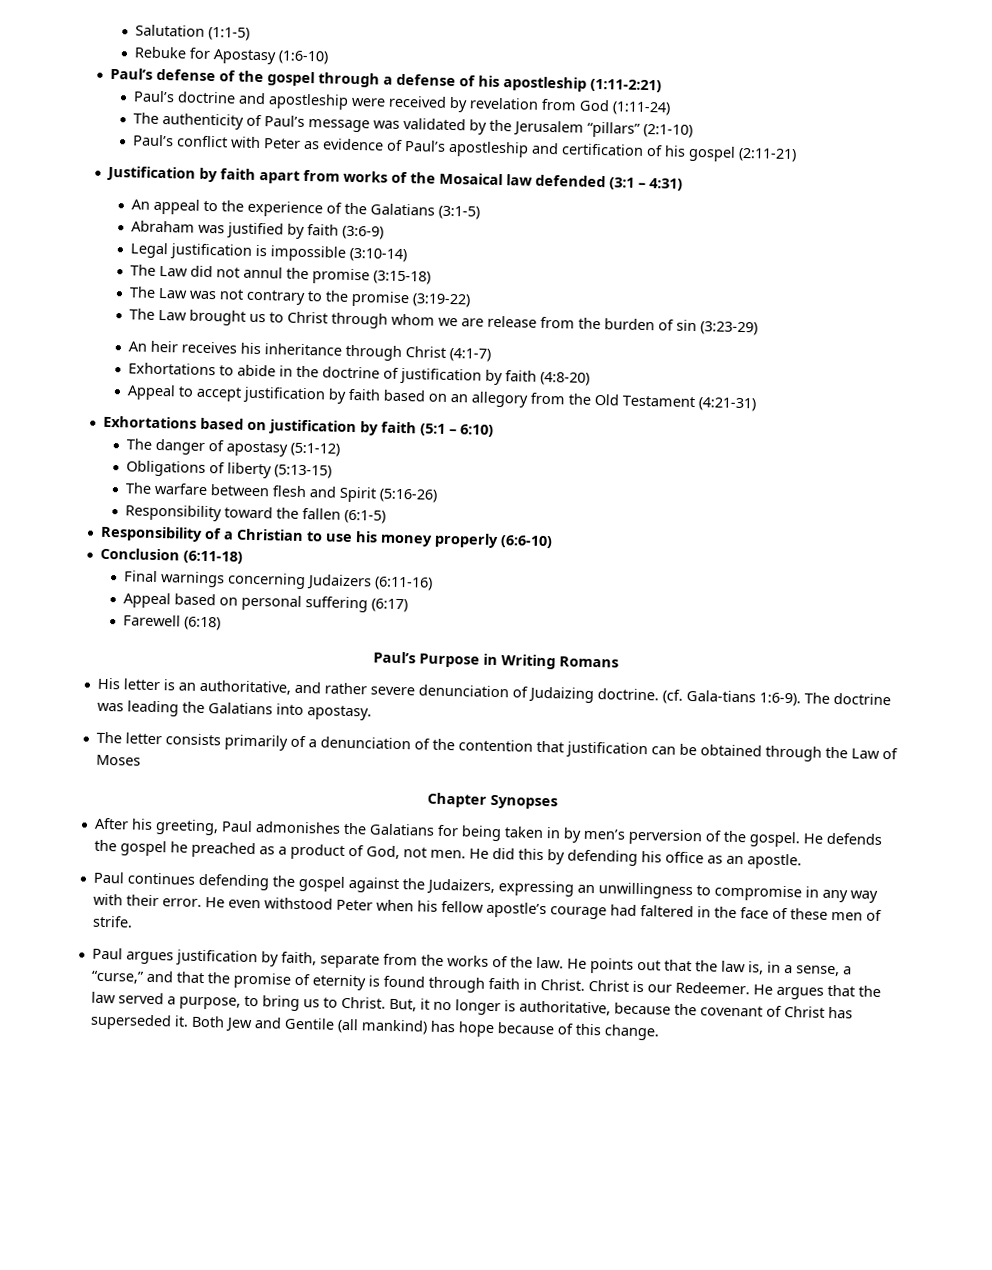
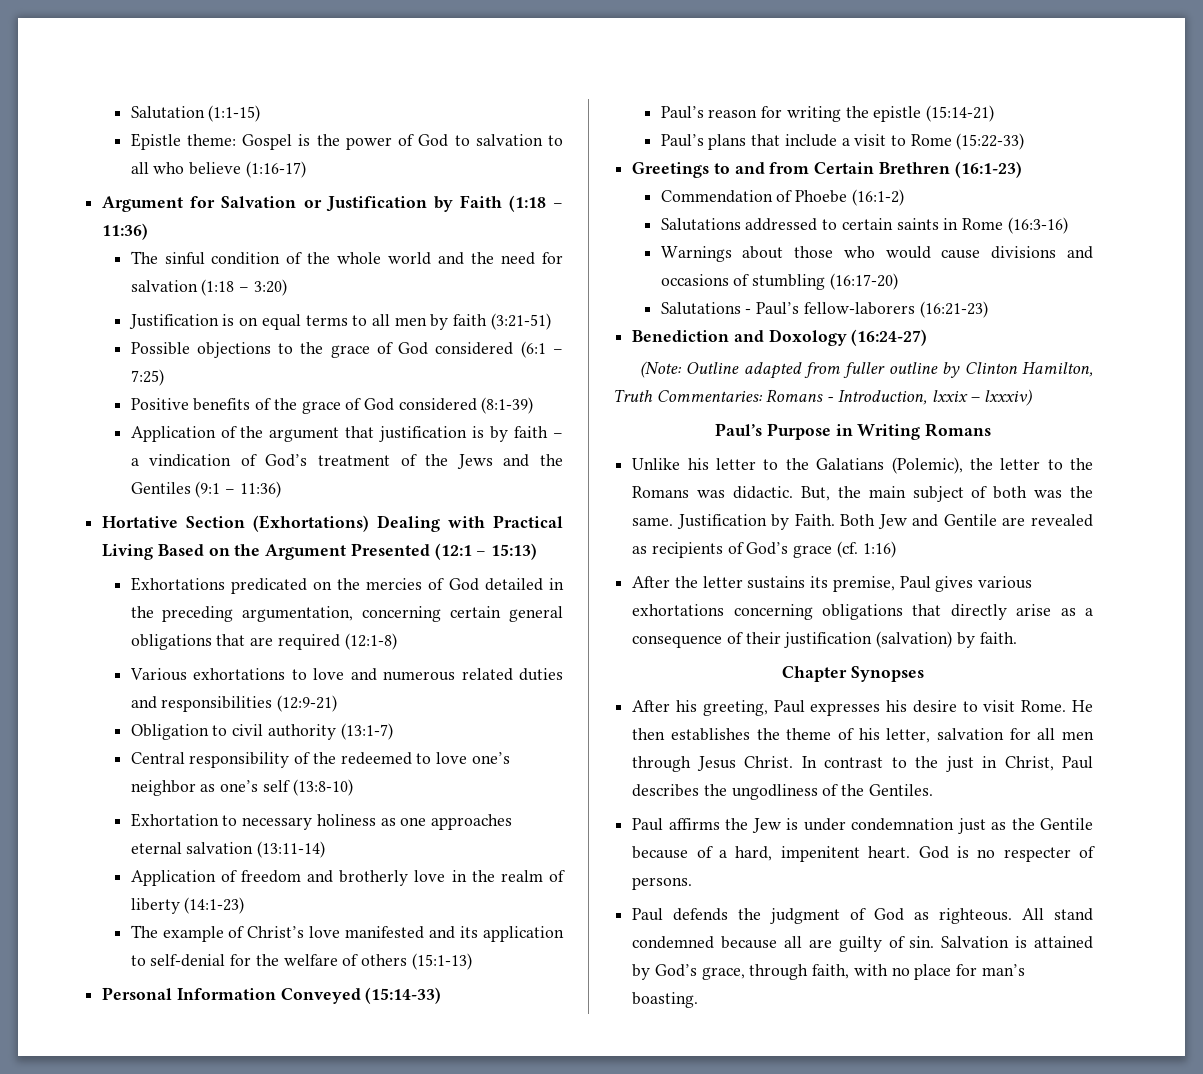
- Salutation (1:1-5)
- Rebuke for Apostasy (1:6-10)
- Paul’s defense of the gospel through a defense of his apostleship (1:11-2:21)
- Paul’s doctrine and apostleship were received by revelation from God (1:11-24)
- The authenticity of Paul’s message was validated by the Jerusalem “pillars” (2:1-10)
- Paul’s conflict with Peter as evidence of Paul’s apostleship and certification of his gospel (2:11-21)
- Justification by faith apart from works of the Mosaical law defended (3:1 – 4:31)
- An appeal to the experience of the Galatians (3:1-5)
- Abraham was justified by faith (3:6-9)
- Legal justification is impossible (3:10-14)
- The Law did not annul the promise (3:15-18)
- The Law was not contrary to the promise (3:19-22)
- The Law brought us to Christ through whom we are release from the burden of sin (3:23-29)
- An heir receives his inheritance through Christ (4:1-7)
- Exhortations to abide in the doctrine of justification by faith (4:8-20)
- Appeal to accept justification by faith based on an allegory from the Old Testament (4:21-31)
- Exhortations based on justification by faith (5:1 – 6:10)
- The danger of apostasy (5:1-12)
- Obligations of liberty (5:13-15)
- The warfare between flesh and Spirit (5:16-26)
- Responsibility toward the fallen (6:1-5)
- Responsibility of a Christian to use his money properly (6:6-10)
- Conclusion (6:11-18)
- Final warnings concerning Judaizers (6:11-16)
- Appeal based on personal suffering (6:17)
- Farewell (6:18)
+ Salutation (1:1-15)
+ Epistle theme: Gospel is the power of God to salvation to all who believe (1:16-17)
+ Argument for Salvation or Justification by Faith (1:18 – 11:36)
+ The sinful condition of the whole world and the need for salvation (1:18 – 3:20)
+ Justification is on equal terms to all men by faith (3:21-51)
+ Possible objections to the grace of God considered (6:1 – 7:25)
+ Positive benefits of the grace of God considered (8:1-39)
+ Application of the argument that justification is by faith – a vindication of God’s treatment of the Jews and the Gentiles (9:1 – 11:36)
+ Hortative Section (Exhortations) Dealing with Practical Living Based on the Argument Presented (12:1 – 15:13)
+ Exhortations predicated on the mercies of God detailed in the preceding argumentation, concerning certain general obligations that are required (12:1-8)
+ Various exhortations to love and numerous related duties and responsibilities (12:9-21)
+ Obligation to civil authority (13:1-7)
+ Central responsibility of the redeemed to love one’s neighbor as one’s self (13:8-10)
+ Exhortation to necessary holiness as one approaches eternal salvation (13:11-14)
+ Application of freedom and brotherly love in the realm of liberty (14:1-23)
+ The example of Christ’s love manifested and its application to self-denial for the welfare of others (15:1-13)
+ Personal Information Conveyed (15:14-33)
+ Paul’s reason for writing the epistle (15:14-21)
+ Paul’s plans that include a visit to Rome (15:22-33)
+ Greetings to and from Certain Brethren (16:1-23)
+ Commendation of Phoebe (16:1-2)
+ Salutations addressed to certain saints in Rome (16:3-16)
+ Warnings about those who would cause divisions and occasions of stumbling (16:17-20)
+ Salutations - Paul’s fellow-laborers (16:21-23)
+ Benediction and Doxology (16:24-27)
+ (Note: Outline adapted from fuller outline by Clinton Hamilton, Truth Commentaries: Romans - Introduction, lxxix – lxxxiv)
- His letter is an authoritative, and rather severe denunciation of Judaizing doctrine. (cf. Gala-tians 1:6-9). The doctrine was leading the Galatians into apostasy.
- The letter consists primarily of a denunciation of the contention that justification can be obtained through the Law of Moses
+ Unlike his letter to the Galatians (Polemic), the letter to the Romans was didactic. But, the main subject of both was the same. Justification by Faith. Both Jew and Gentile are revealed as recipients of God’s grace (cf. 1:16)
+ After the letter sustains its premise, Paul gives various exhortations concerning obligations that directly arise as a consequence of their justification (salvation) by faith.
- After his greeting, Paul admonishes the Galatians for being taken in by men’s perversion of the gospel. He defends the gospel he preached as a product of God, not men. He did this by defending his office as an apostle.
- Paul continues defending the gospel against the Judaizers, expressing an unwillingness to compromise in any way with their error. He even withstood Peter when his fellow apostle’s courage had faltered in the face of these men of strife.
- Paul argues justification by faith, separate from the works of the law. He points out that the law is, in a sense, a “curse,” and that the promise of eternity is found through faith in Christ. Christ is our Redeemer. He argues that the law served a purpose, to bring us to Christ. But, it no longer is authoritative, because the covenant of Christ has superseded it. Both Jew and Gentile (all mankind) has hope because of this change.
+ After his greeting, Paul expresses his desire to visit Rome. He then establishes the theme of his letter, salvation for all men through Jesus Christ. In contrast to the just in Christ, Paul describes the ungodliness of the Gentiles.
+ Paul affirms the Jew is under condemnation just as the Gentile because of a hard, impenitent heart. God is no respecter of persons.
+ Paul defends the judgment of God as righteous. All stand condemned because all are guilty of sin. Salvation is attained by God’s grace, through faith, with no place for man’s boasting.

